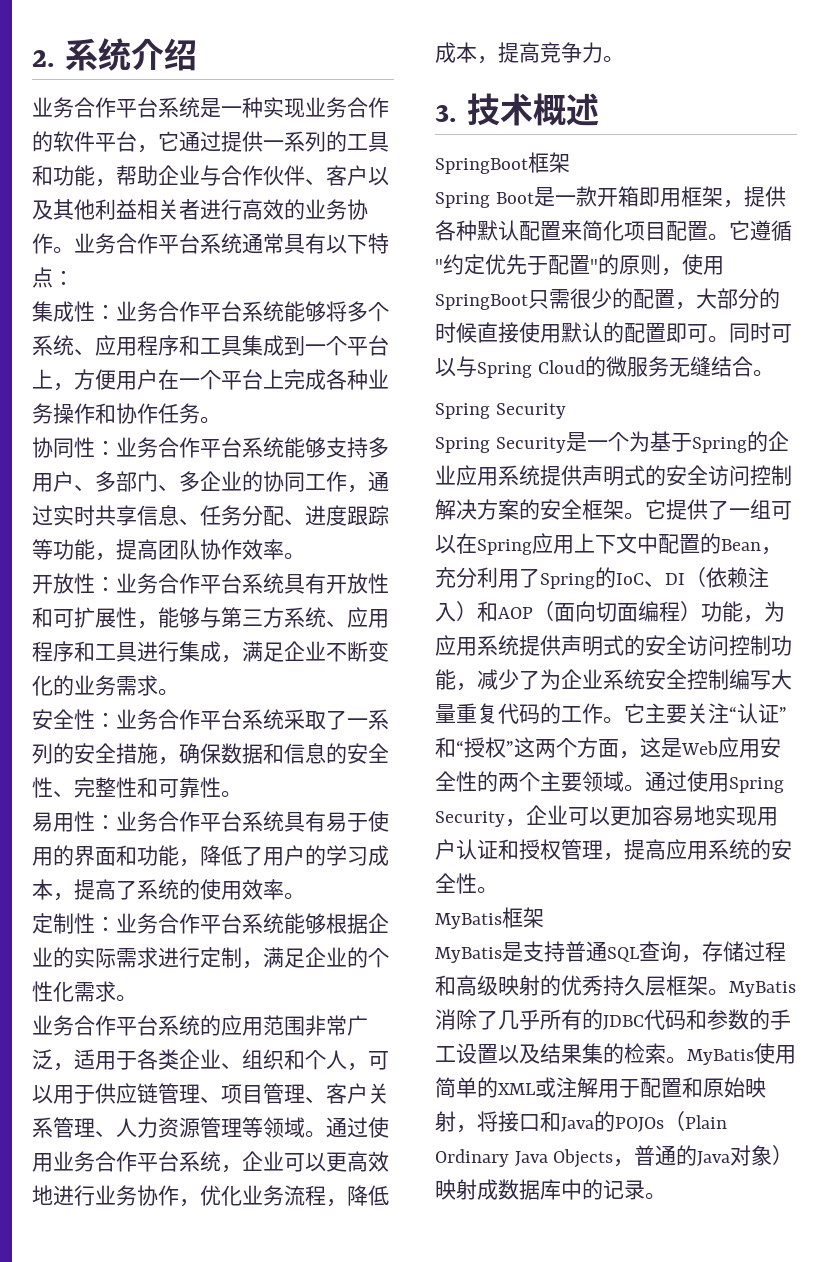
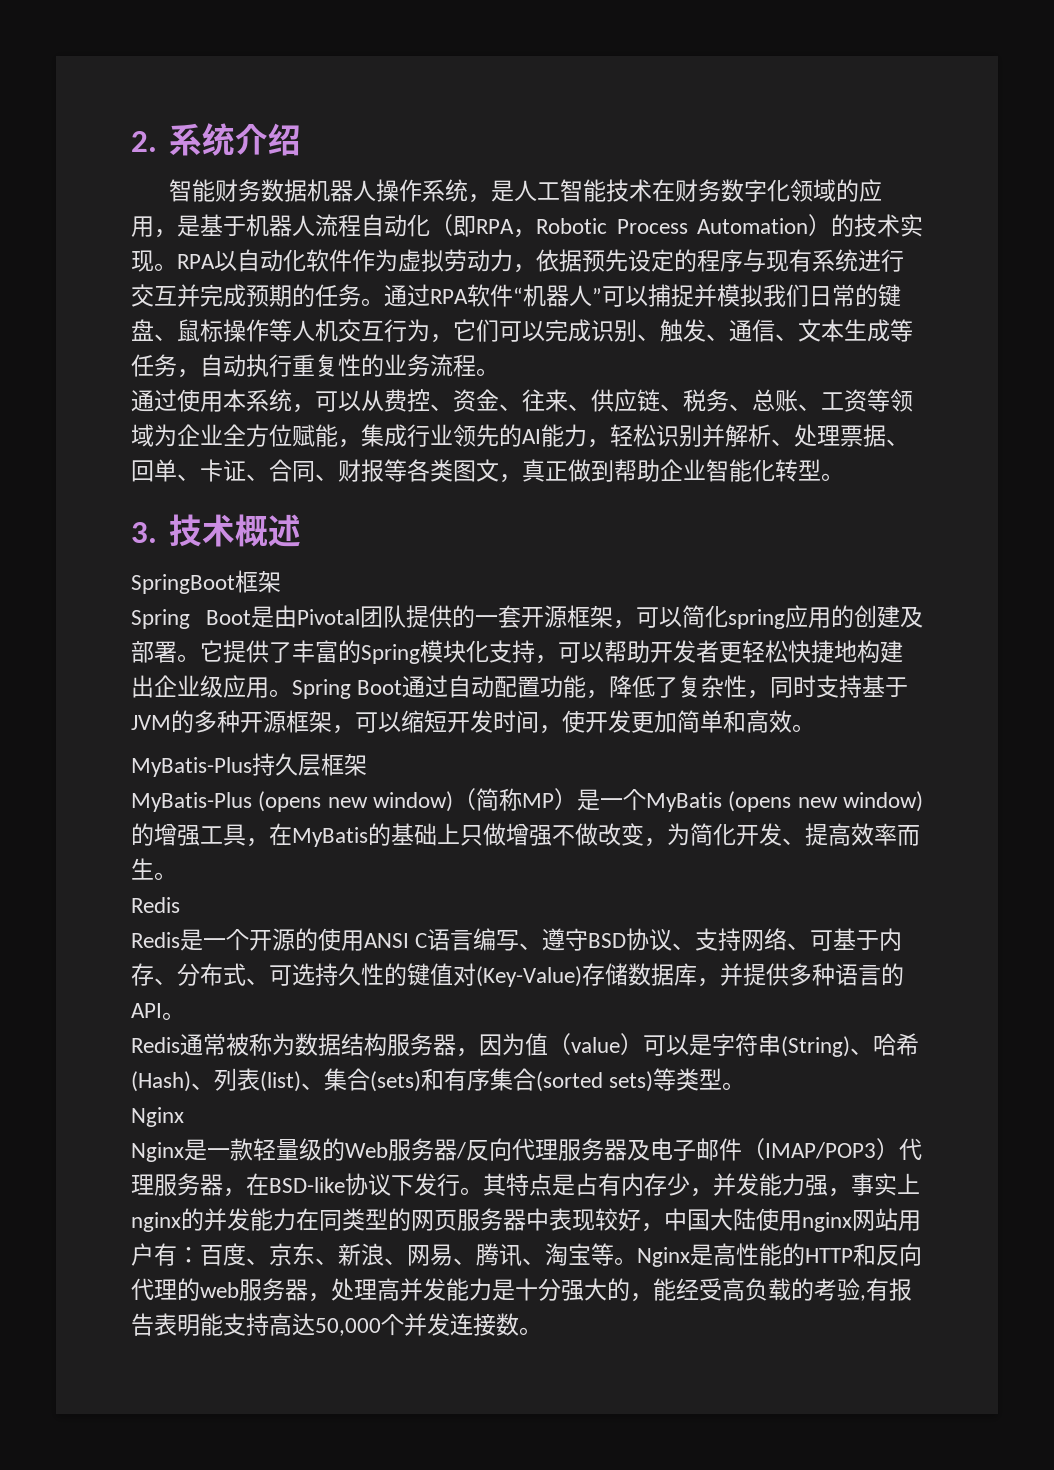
- 业务合作平台系统是一种实现业务合作的软件平台，它通过提供一系列的工具和功能，帮助企业与合作伙伴、客户以及其他利益相关者进行高效的业务协作。业务合作平台系统通常具有以下特点：
- 集成性：业务合作平台系统能够将多个系统、应用程序和工具集成到一个平台上，方便用户在一个平台上完成各种业务操作和协作任务。
- 协同性：业务合作平台系统能够支持多用户、多部门、多企业的协同工作，通过实时共享信息、任务分配、进度跟踪等功能，提高团队协作效率。
- 开放性：业务合作平台系统具有开放性和可扩展性，能够与第三方系统、应用程序和工具进行集成，满足企业不断变化的业务需求。
- 安全性：业务合作平台系统采取了一系列的安全措施，确保数据和信息的安全性、完整性和可靠性。
- 易用性：业务合作平台系统具有易于使用的界面和功能，降低了用户的学习成本，提高了系统的使用效率。
- 定制性：业务合作平台系统能够根据企业的实际需求进行定制，满足企业的个性化需求。
- 业务合作平台系统的应用范围非常广泛，适用于各类企业、组织和个人，可以用于供应链管理、项目管理、客户关系管理、人力资源管理等领域。通过使用业务合作平台系统，企业可以更高效地进行业务协作，优化业务流程，降低成本，提高竞争力。
+ 智能财务数据机器人操作系统，是人工智能技术在财务数字化领域的应用，是基于机器人流程自动化（即RPA，Robotic Process Automation）的技术实现。RPA以自动化软件作为虚拟劳动力，依据预先设定的程序与现有系统进行交互并完成预期的任务。通过RPA软件“机器人”可以捕捉并模拟我们日常的键盘、鼠标操作等人机交互行为，它们可以完成识别、触发、通信、文本生成等任务，自动执行重复性的业务流程。
+ 通过使用本系统，可以从费控、资金、往来、供应链、税务、总账、工资等领域为企业全方位赋能，集成行业领先的AI能力，轻松识别并解析、处理票据、回单、卡证、合同、财报等各类图文，真正做到帮助企业智能化转型。
- Spring Boot是一款开箱即用框架，提供各种默认配置来简化项目配置。它遵循"约定优先于配置"的原则，使用SpringBoot只需很少的配置，大部分的时候直接使用默认的配置即可。同时可以与Spring Cloud的微服务无缝结合。
- Spring Security
- Spring Security是一个为基于Spring的企业应用系统提供声明式的安全访问控制解决方案的安全框架。它提供了一组可以在Spring应用上下文中配置的Bean，充分利用了Spring的IoC、DI（依赖注入）和AOP（面向切面编程）功能，为应用系统提供声明式的安全访问控制功能，减少了为企业系统安全控制编写大量重复代码的工作。它主要关注“认证”和“授权”这两个方面，这是Web应用安全性的两个主要领域。通过使用Spring Security，企业可以更加容易地实现用户认证和授权管理，提高应用系统的安全性。
- MyBatis框架
- MyBatis是支持普通SQL查询，存储过程和高级映射的优秀持久层框架。MyBatis消除了几乎所有的JDBC代码和参数的手工设置以及结果集的检索。MyBatis使用简单的XML或注解用于配置和原始映射，将接口和Java的POJOs（Plain Ordinary Java Objects，普通的Java对象）映射成数据库中的记录。
+ Spring Boot是由Pivotal团队提供的一套开源框架，可以简化spring应用的创建及部署。它提供了丰富的Spring模块化支持，可以帮助开发者更轻松快捷地构建出企业级应用。Spring Boot通过自动配置功能，降低了复杂性，同时支持基于JVM的多种开源框架，可以缩短开发时间，使开发更加简单和高效。
+ MyBatis-Plus持久层框架
+ MyBatis-Plus (opens new window)（简称MP）是一个MyBatis (opens new window)的增强工具，在MyBatis的基础上只做增强不做改变，为简化开发、提高效率而生。
+ Redis
+ Redis是一个开源的使用ANSI C语言编写、遵守BSD协议、支持网络、可基于内存、分布式、可选持久性的键值对(Key-Value)存储数据库，并提供多种语言的API。
+ Redis通常被称为数据结构服务器，因为值（value）可以是字符串(String)、哈希(Hash)、列表(list)、集合(sets)和有序集合(sorted sets)等类型。
+ Nginx
+ Nginx是一款轻量级的Web服务器/反向代理服务器及电子邮件（IMAP/POP3）代理服务器，在BSD-like协议下发行。其特点是占有内存少，并发能力强，事实上nginx的并发能力在同类型的网页服务器中表现较好，中国大陆使用nginx网站用户有：百度、京东、新浪、网易、腾讯、淘宝等。Nginx是高性能的HTTP和反向代理的web服务器，处理高并发能力是十分强大的，能经受高负载的考验,有报告表明能支持高达50,000个并发连接数。

